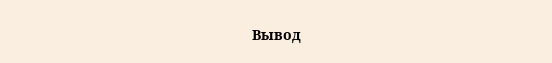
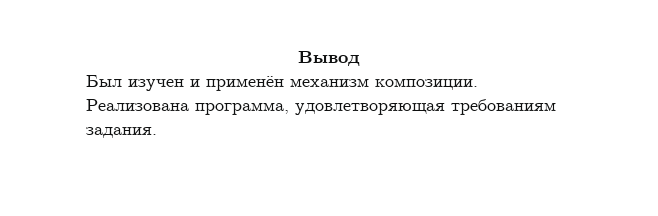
+ Был изучен и применён механизм композиции. Реализована программа, удовлетворяющая требованиям задания.

